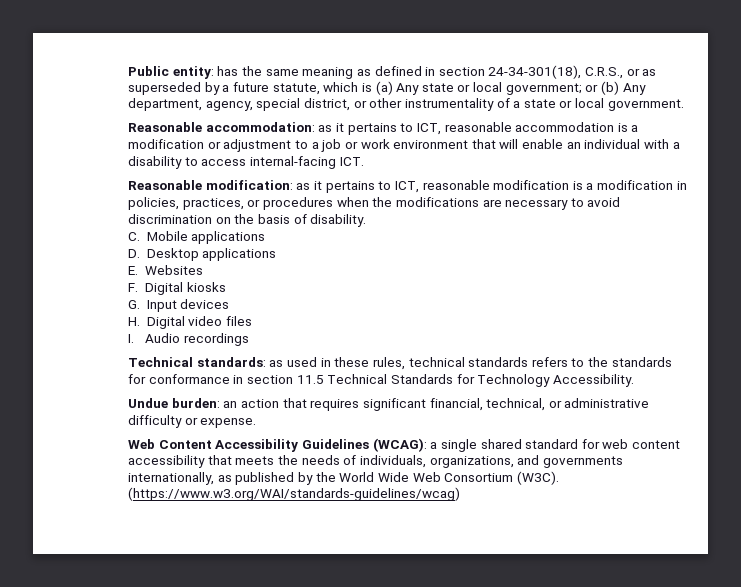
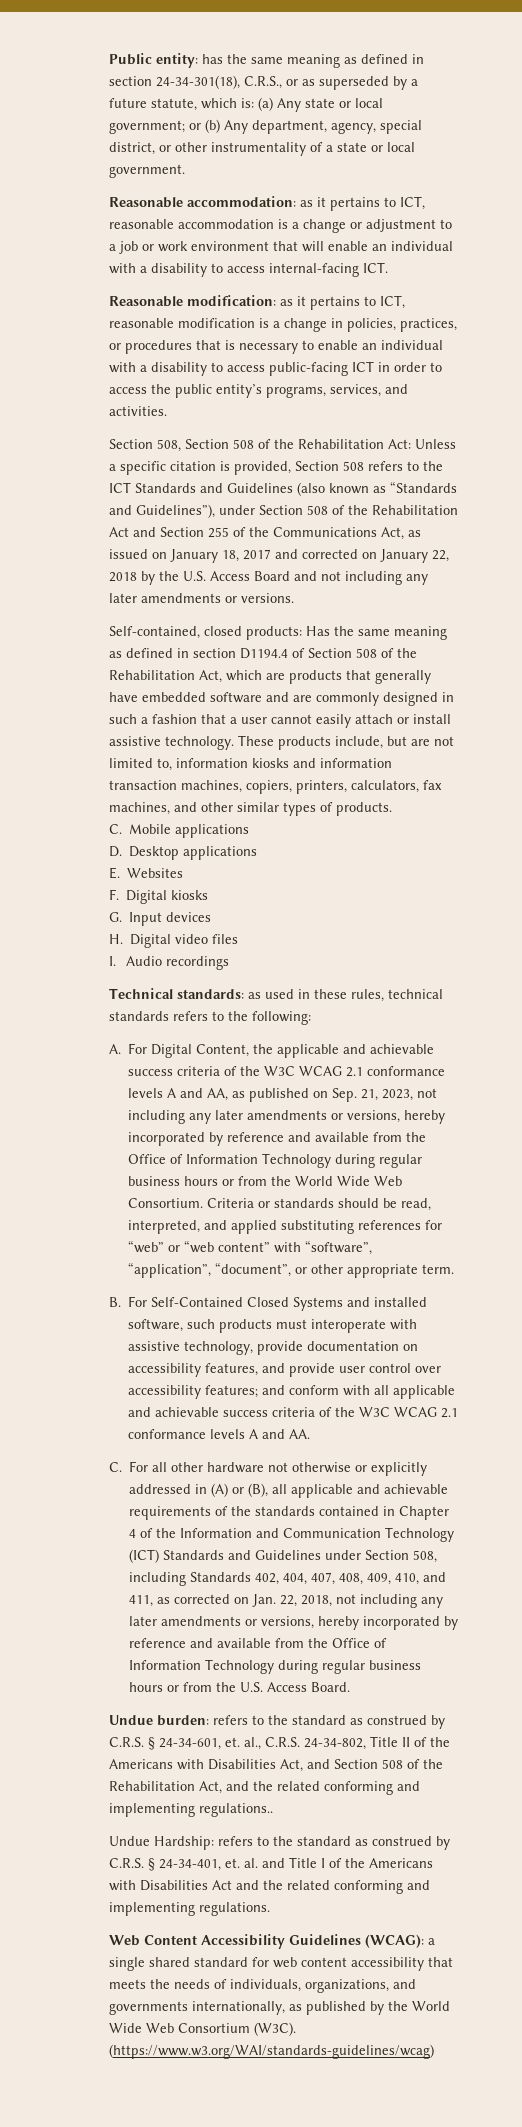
- Public entity: has the same meaning as defined in section 24-34-301(18), C.R.S., or as superseded by a future statute, which is (a) Any state or local government; or (b) Any department, agency, special district, or other instrumentality of a state or local government.
+ Public entity: has the same meaning as defined in section 24-34-301(18), C.R.S., or as superseded by a future statute, which is: (a) Any state or local government; or (b) Any department, agency, special district, or other instrumentality of a state or local government.
- Reasonable accommodation: as it pertains to ICT, reasonable accommodation is a modification or adjustment to a job or work environment that will enable an individual with a disability to access internal-facing ICT.
+ Reasonable accommodation: as it pertains to ICT, reasonable accommodation is a change or adjustment to a job or work environment that will enable an individual with a disability to access internal-facing ICT.
- Reasonable modification: as it pertains to ICT, reasonable modification is a modification in policies, practices, or procedures when the modifications are necessary to avoid discrimination on the basis of disability.
+ Reasonable modification: as it pertains to ICT, reasonable modification is a change in policies, practices, or procedures that is necessary to enable an individual with a disability to access public-facing ICT in order to access the public entity’s programs, services, and activities.
+ Section 508, Section 508 of the Rehabilitation Act: Unless a specific citation is provided, Section 508 refers to the ICT Standards and Guidelines (also known as “Standards and Guidelines”), under Section 508 of the Rehabilitation Act and Section 255 of the Communications Act, as issued on January 18, 2017 and corrected on January 22, 2018 by the U.S. Access Board and not including any later amendments or versions.
+ Self-contained, closed products: Has the same meaning as defined in section D1194.4 of Section 508 of the Rehabilitation Act, which are products that generally have embedded software and are commonly designed in such a fashion that a user cannot easily attach or install assistive technology. These products include, but are not limited to, information kiosks and information transaction machines, copiers, printers, calculators, fax machines, and other similar types of products.
- Technical standards: as used in these rules, technical standards refers to the standards for conformance in section 11.5 Technical Standards for Technology Accessibility.
- Undue burden: an action that requires significant financial, technical, or administrative difficulty or expense.
+ Technical standards: as used in these rules, technical standards refers to the following:
+ A. For Digital Content, the applicable and achievable success criteria of the W3C WCAG 2.1 conformance levels A and AA, as published on Sep. 21, 2023, not including any later amendments or versions, hereby incorporated by reference and available from the Office of Information Technology during regular business hours or from the World Wide Web Consortium. Criteria or standards should be read, interpreted, and applied substituting references for “web” or “web content” with “software”, “application”, “document”, or other appropriate term.
+ B. For Self-Contained Closed Systems and installed software, such products must interoperate with assistive technology, provide documentation on accessibility features, and provide user control over accessibility features; and conform with all applicable and achievable success criteria of the W3C WCAG 2.1 conformance levels A and AA.
+ C. For all other hardware not otherwise or explicitly addressed in (A) or (B), all applicable and achievable requirements of the standards contained in Chapter 4 of the Information and Communication Technology (ICT) Standards and Guidelines under Section 508, including Standards 402, 404, 407, 408, 409, 410, and 411, as corrected on Jan. 22, 2018, not including any later amendments or versions, hereby incorporated by reference and available from the Office of Information Technology during regular business hours or from the U.S. Access Board.
+ Undue burden: refers to the standard as construed by C.R.S. § 24-34-601, et. al., C.R.S. 24-34-802, Title II of the Americans with Disabilities Act, and Section 508 of the Rehabilitation Act, and the related conforming and implementing regulations..
+ Undue Hardship: refers to the standard as construed by C.R.S. § 24-34-401, et. al. and Title I of the Americans with Disabilities Act and the related conforming and implementing regulations.

